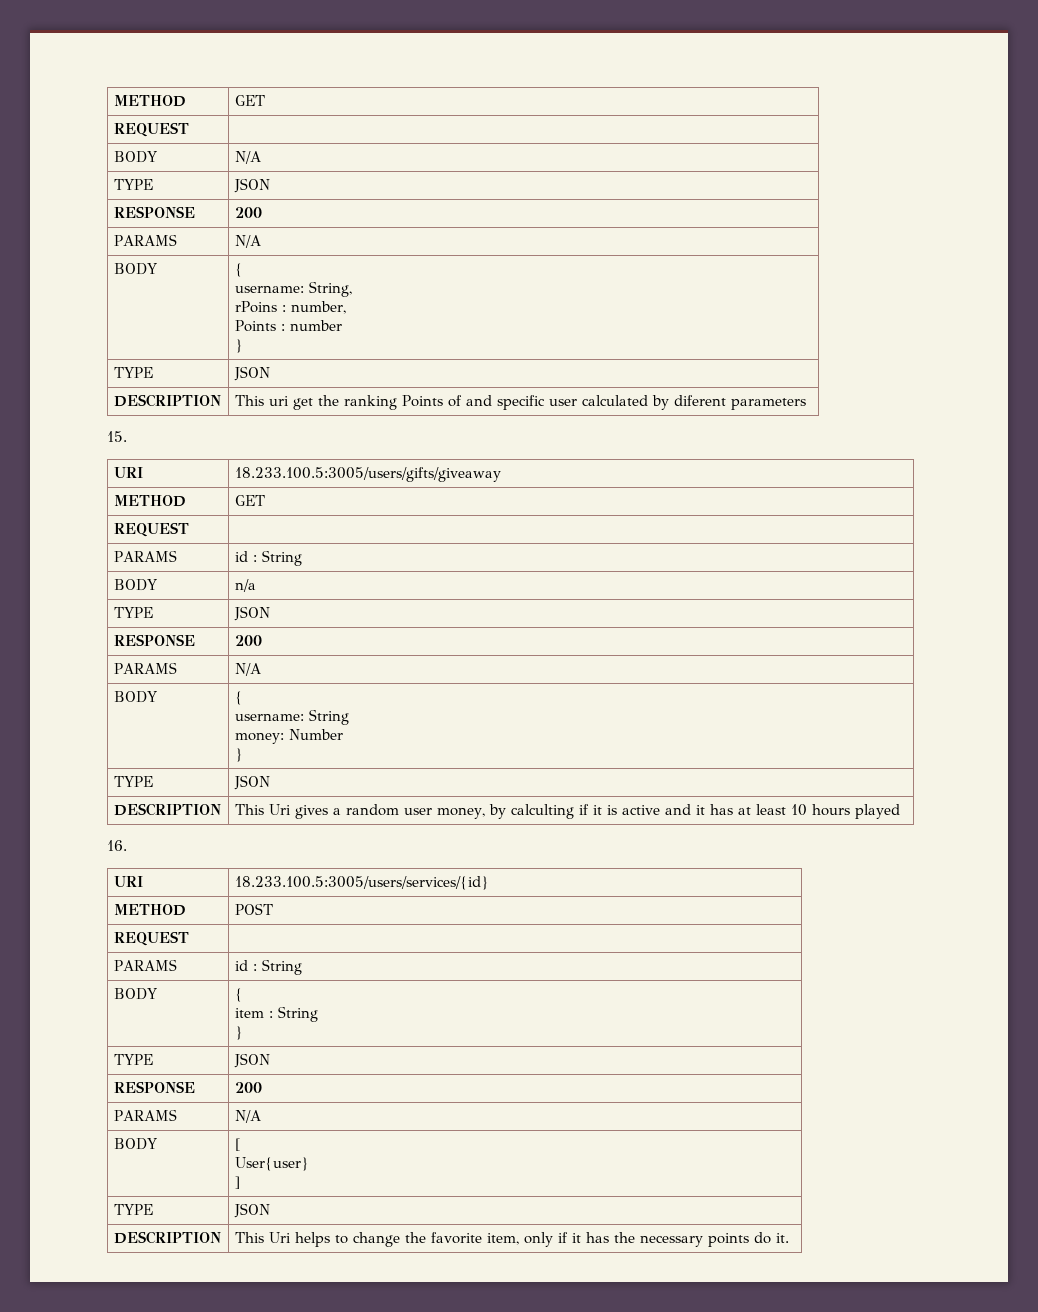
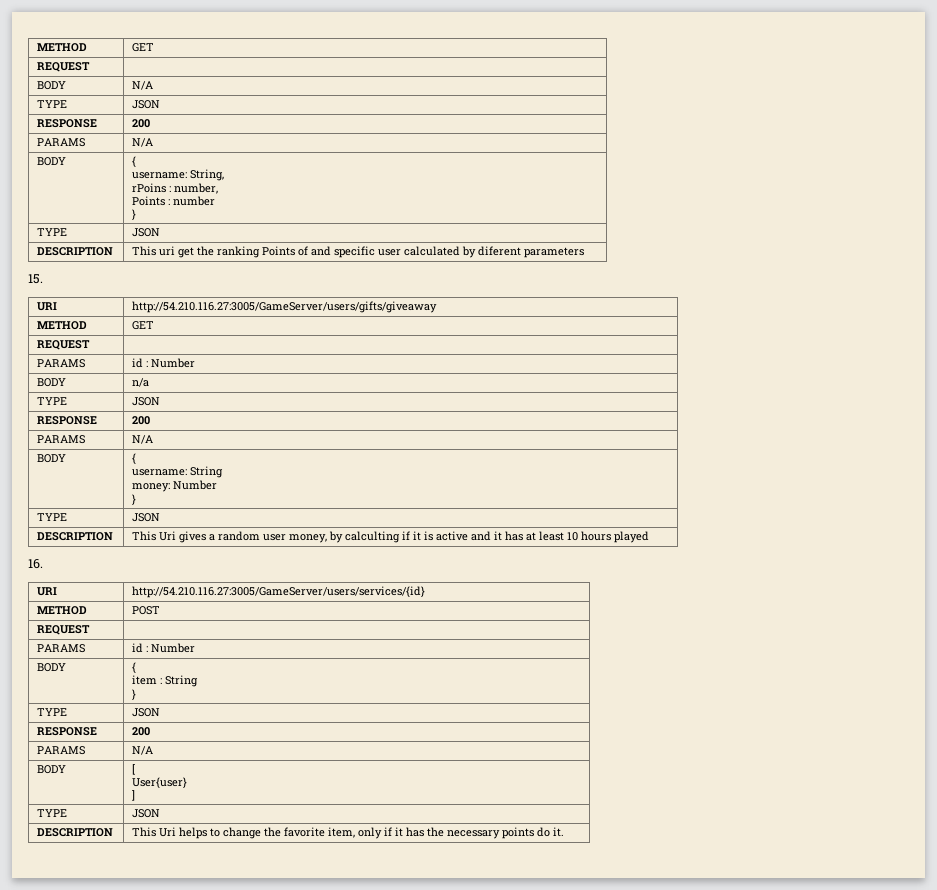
- URI | 18.233.100.5:3005/users/gifts/giveaway
+ URI | http://54.210.116.27:3005/GameServer/users/gifts/giveaway
  METHOD | GET
  REQUEST |
- PARAMS | id : String
+ PARAMS | id : Number
- URI | 18.233.100.5:3005/users/services/{id}
+ URI | http://54.210.116.27:3005/GameServer/users/services/{id}
  METHOD | POST
  REQUEST |
- PARAMS | id : String
+ PARAMS | id : Number

